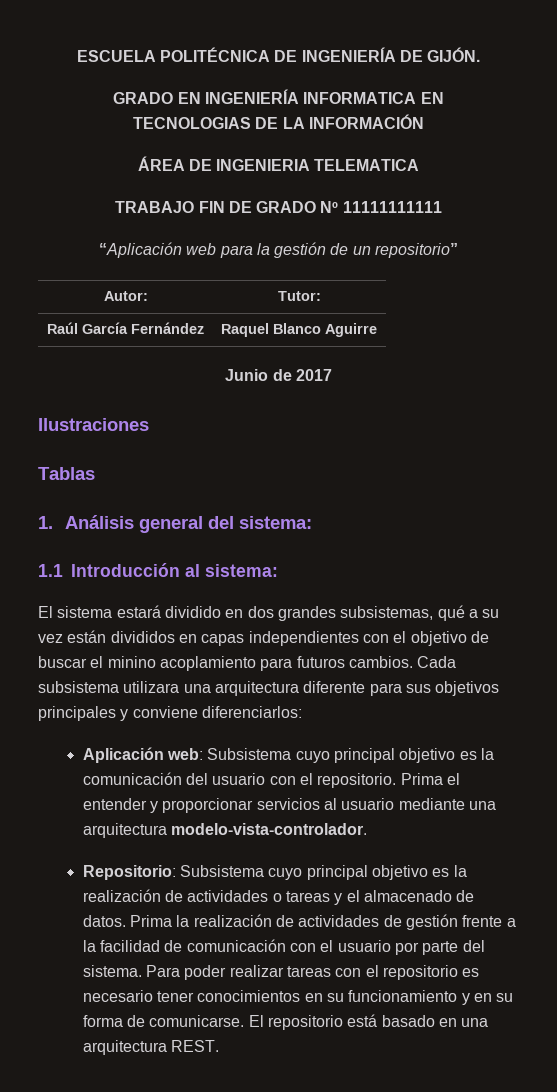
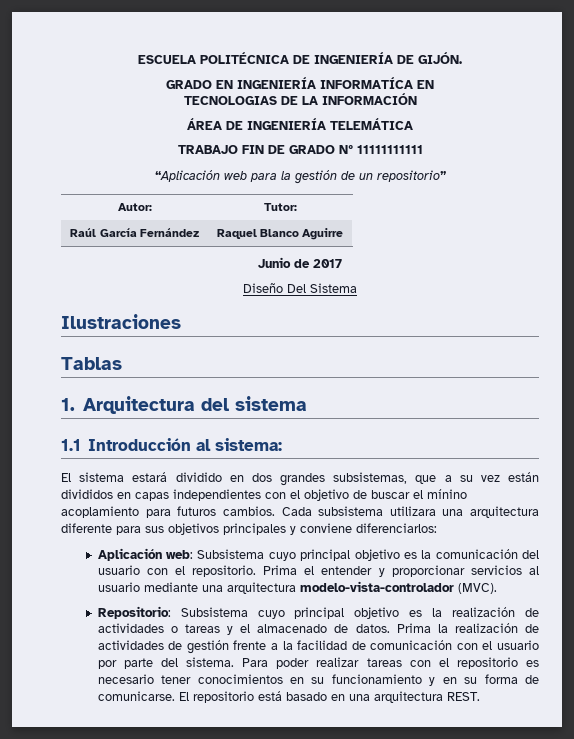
- GRADO EN INGENIERÍA INFORMATICA EN
+ GRADO EN INGENIERÍA INFORMATÍCA EN
- ÁREA DE INGENIERIA TELEMATICA
+ ÁREA DE INGENIERÍA TELEMÁTICA
+ Diseño Del Sistema
- 1. Análisis general del sistema:
+ 1. Arquitectura del sistema
- El sistema estará dividido en dos grandes subsistemas, qué a su vez están divididos en capas independientes con el objetivo de buscar el minino acoplamiento para futuros cambios.
+ El sistema estará dividido en dos grandes subsistemas, que a su vez están divididos en capas independientes con el objetivo de buscar el mínino acoplamiento para futuros cambios.
- Prima el entender y proporcionar servicios al usuario mediante una arquitectura modelo-vista-controlador.
+ Prima el entender y proporcionar servicios al usuario mediante una arquitectura modelo-vista-controlador (MVC).

